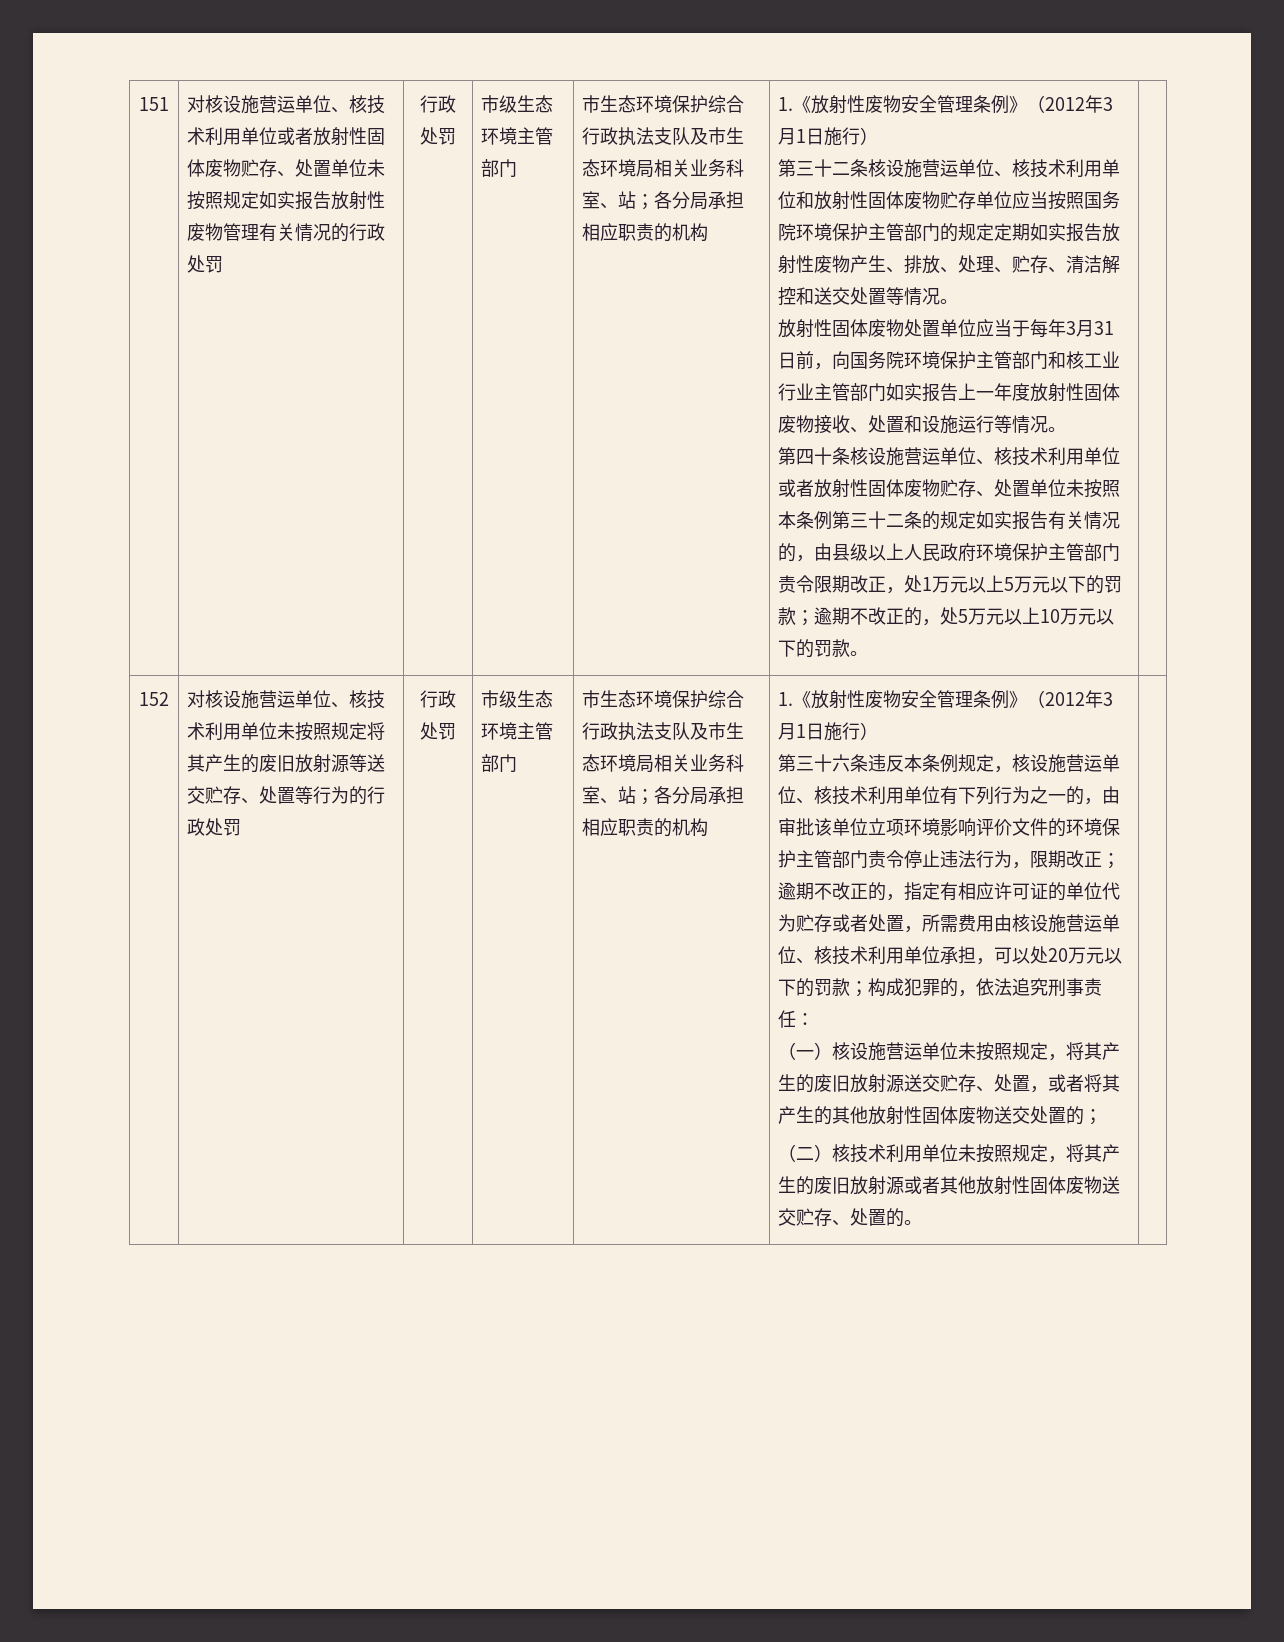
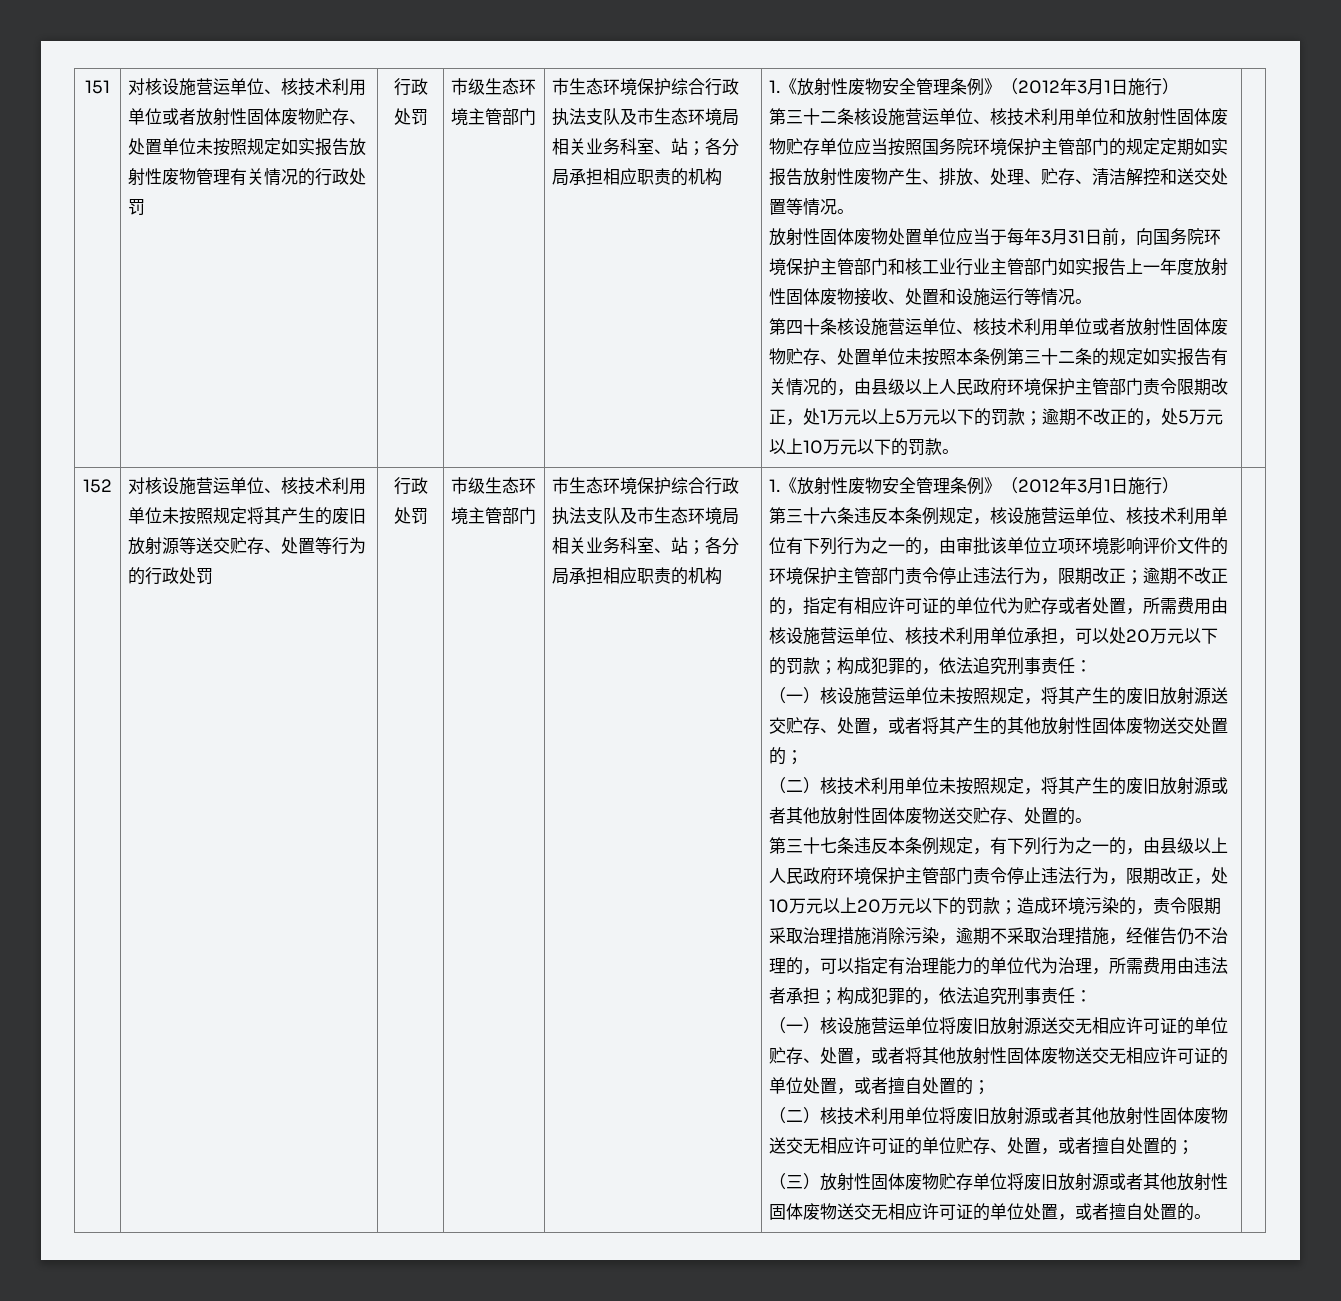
+ 第三十七条违反本条例规定，有下列行为之一的，由县级以上人民政府环境保护主管部门责令停止违法行为，限期改正，处10万元以上20万元以下的罚款；造成环境污染的，责令限期采取治理措施消除污染，逾期不采取治理措施，经催告仍不治理的，可以指定有治理能力的单位代为治理，所需费用由违法者承担；构成犯罪的，依法追究刑事责任：
+ （一）核设施营运单位将废旧放射源送交无相应许可证的单位贮存、处置，或者将其他放射性固体废物送交无相应许可证的单位处置，或者擅自处置的；
+ （二）核技术利用单位将废旧放射源或者其他放射性固体废物送交无相应许可证的单位贮存、处置，或者擅自处置的；
+ （三）放射性固体废物贮存单位将废旧放射源或者其他放射性固体废物送交无相应许可证的单位处置，或者擅自处置的。

